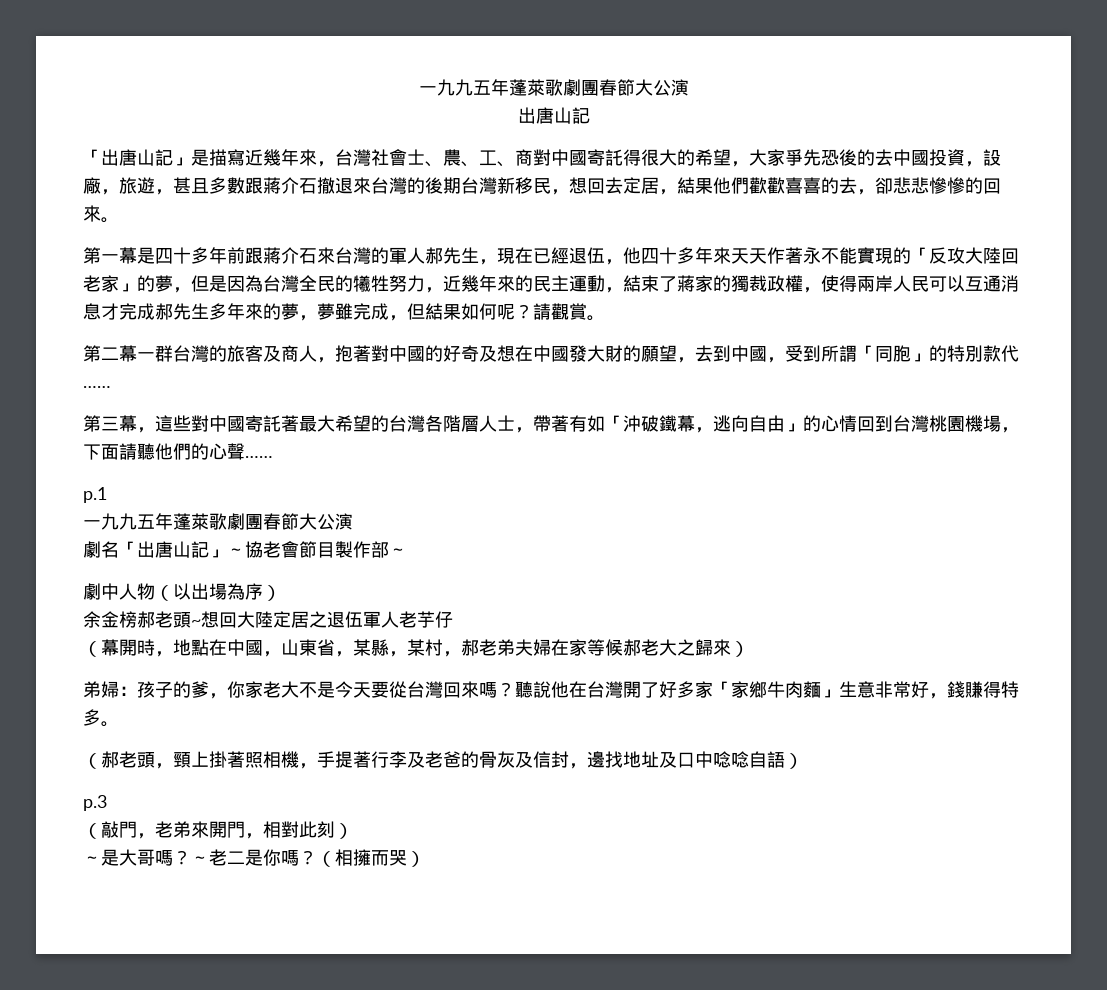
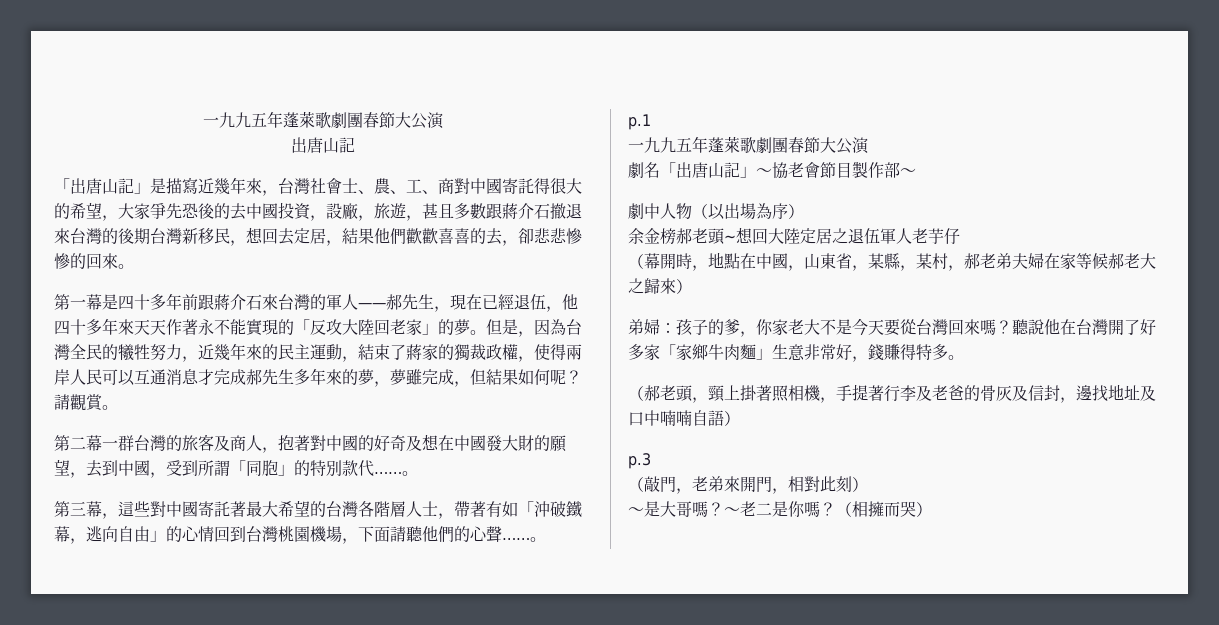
- 第一幕是四十多年前跟蔣介石來台灣的軍人郝先生，現在已經退伍，他四十多年來天天作著永不能實現的「反攻大陸回老家」的夢，但是因為台灣全民的犧牲努力，近幾年來的民主運動，結束了蔣家的獨裁政權，使得兩岸人民可以互通消息才完成郝先生多年來的夢，夢雖完成，但結果如何呢？
+ 第一幕是四十多年前跟蔣介石來台灣的軍人——郝先生，現在已經退伍，他四十多年來天天作著永不能實現的「反攻大陸回老家」的夢。但是，因為台灣全民的犧牲努力，近幾年來的民主運動，結束了蔣家的獨裁政權，使得兩岸人民可以互通消息才完成郝先生多年來的夢，夢雖完成，但結果如何呢？
- 第二幕一群台灣的旅客及商人，抱著對中國的好奇及想在中國發大財的願望，去到中國，受到所謂「同胞」的特別款代……
+ 第二幕一群台灣的旅客及商人，抱著對中國的好奇及想在中國發大財的願望，去到中國，受到所謂「同胞」的特別款代……。
- 第三幕，這些對中國寄託著最大希望的台灣各階層人士，帶著有如「沖破鐵幕，逃向自由」的心情回到台灣桃園機場，下面請聽他們的心聲……
+ 第三幕，這些對中國寄託著最大希望的台灣各階層人士，帶著有如「沖破鐵幕，逃向自由」的心情回到台灣桃園機場，下面請聽他們的心聲……。
- （郝老頭，頸上掛著照相機，手提著行李及老爸的骨灰及信封，邊找地址及口中唸唸自語）
+ （郝老頭，頸上掛著照相機，手提著行李及老爸的骨灰及信封，邊找地址及口中喃喃自語）

